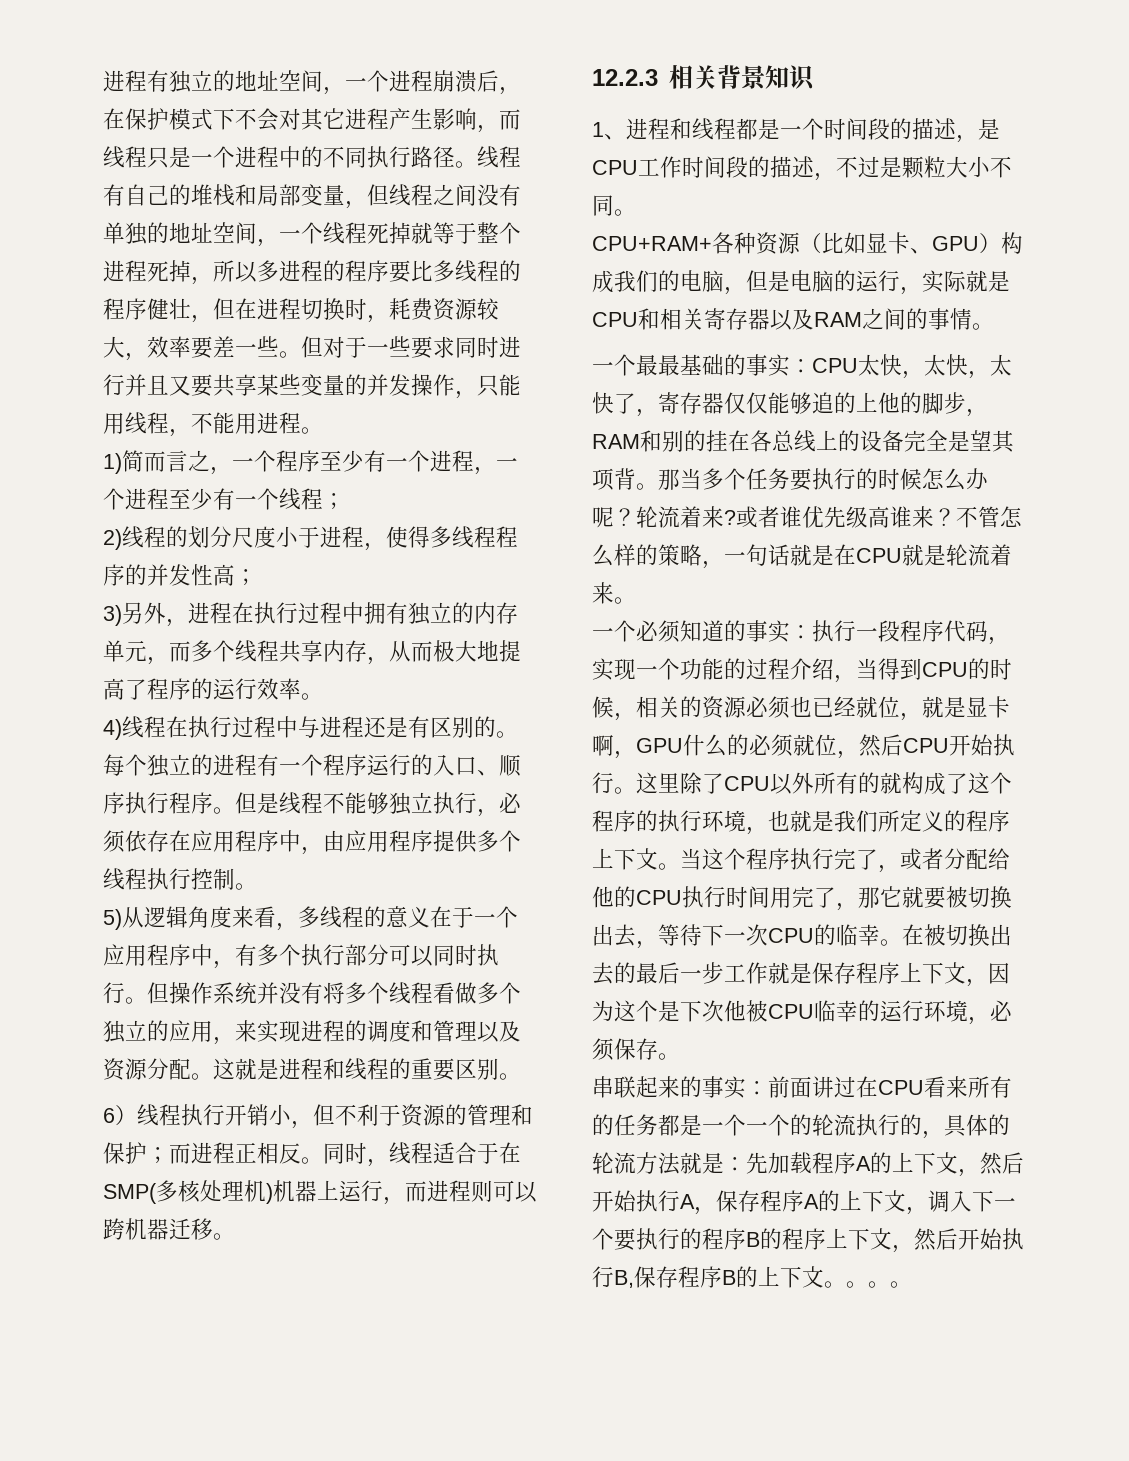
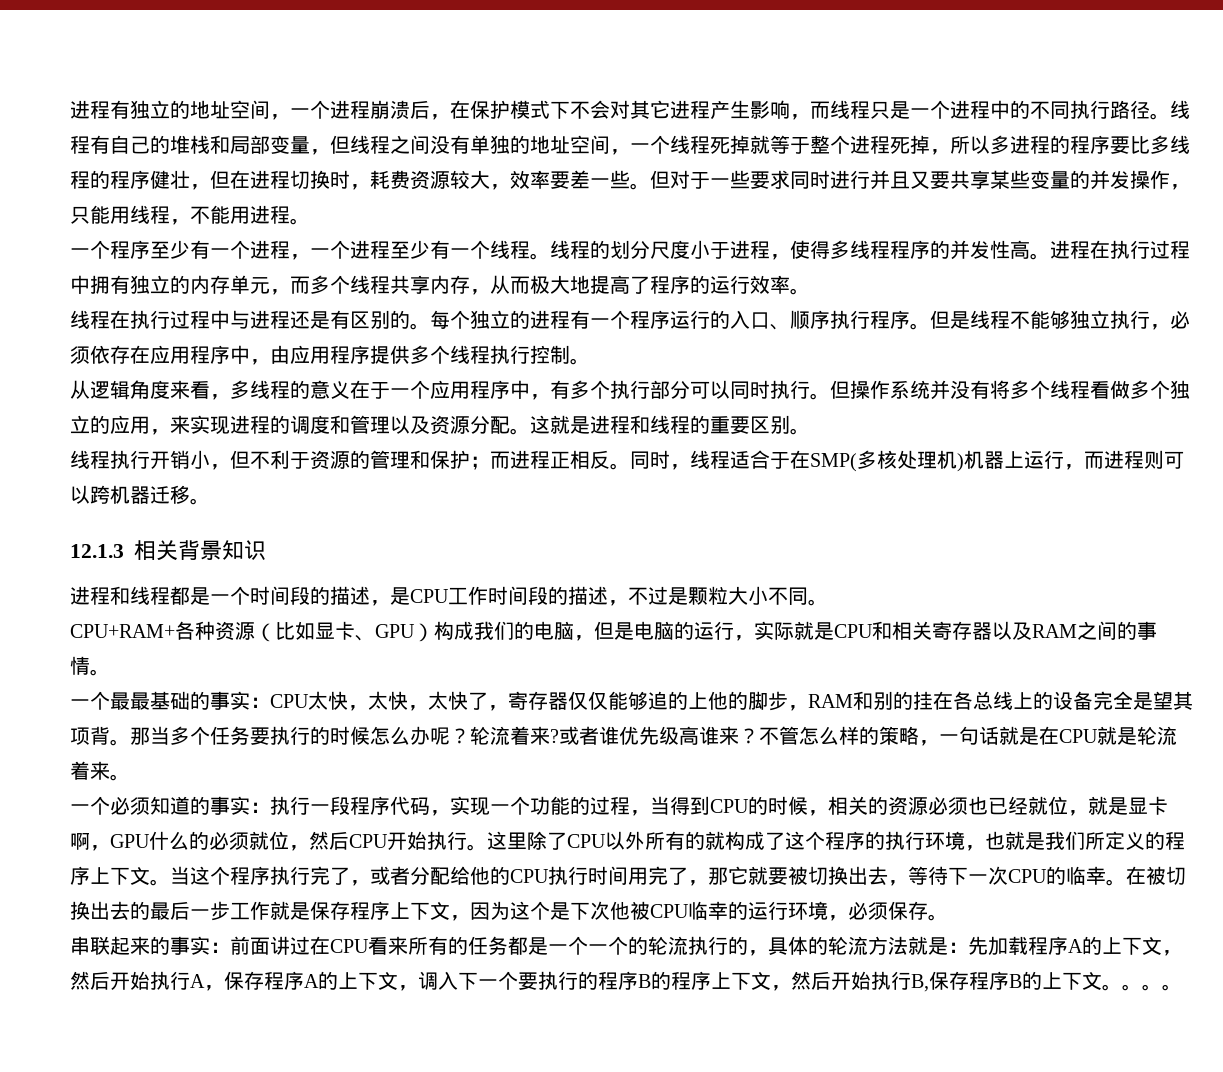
- 1)简而言之，一个程序至少有一个进程，一个进程至少有一个线程；
- 2)线程的划分尺度小于进程，使得多线程程序的并发性高；
- 3)另外，进程在执行过程中拥有独立的内存单元，而多个线程共享内存，从而极大地提高了程序的运行效率。
+ 一个程序至少有一个进程，一个进程至少有一个线程。线程的划分尺度小于进程，使得多线程程序的并发性高。进程在执行过程中拥有独立的内存单元，而多个线程共享内存，从而极大地提高了程序的运行效率。
- 4)线程在执行过程中与进程还是有区别的。
+ 线程在执行过程中与进程还是有区别的。
- 5)从逻辑角度来看，多线程的意义在于一个应用程序中，有多个执行部分可以同时执行。
+ 从逻辑角度来看，多线程的意义在于一个应用程序中，有多个执行部分可以同时执行。
- 6）线程执行开销小，但不利于资源的管理和保护；而进程正相反。
+ 线程执行开销小，但不利于资源的管理和保护；而进程正相反。
- 12.2.3相关背景知识
+ 12.1.3相关背景知识
- 1、进程和线程都是一个时间段的描述，是CPU工作时间段的描述，不过是颗粒大小不同。
+ 进程和线程都是一个时间段的描述，是CPU工作时间段的描述，不过是颗粒大小不同。
- 一个必须知道的事实：执行一段程序代码，实现一个功能的过程介绍，当得到CPU的时候，相关的资源必须也已经就位，就是显卡啊，GPU什么的必须就位，然后CPU开始执行。
+ 一个必须知道的事实：执行一段程序代码，实现一个功能的过程，当得到CPU的时候，相关的资源必须也已经就位，就是显卡啊，GPU什么的必须就位，然后CPU开始执行。

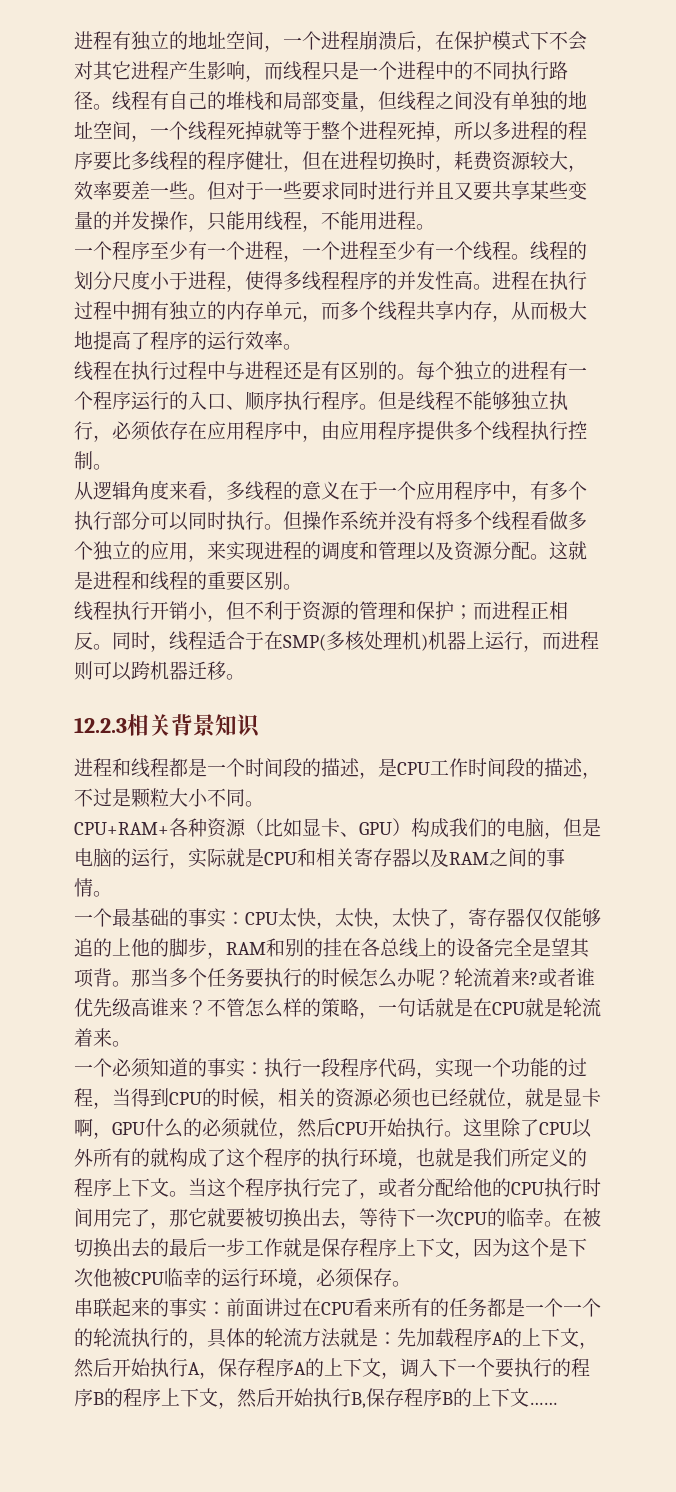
- 12.1.3相关背景知识
+ 12.2.3相关背景知识
- 一个最最基础的事实：CPU太快，太快，太快了，寄存器仅仅能够追的上他的脚步，RAM和别的挂在各总线上的设备完全是望其项背。
+ 一个最基础的事实：CPU太快，太快，太快了，寄存器仅仅能够追的上他的脚步，RAM和别的挂在各总线上的设备完全是望其项背。
- 串联起来的事实：前面讲过在CPU看来所有的任务都是一个一个的轮流执行的，具体的轮流方法就是：先加载程序A的上下文，然后开始执行A，保存程序A的上下文，调入下一个要执行的程序B的程序上下文，然后开始执行B,保存程序B的上下文。。。。
+ 串联起来的事实：前面讲过在CPU看来所有的任务都是一个一个的轮流执行的，具体的轮流方法就是：先加载程序A的上下文，然后开始执行A，保存程序A的上下文，调入下一个要执行的程序B的程序上下文，然后开始执行B,保存程序B的上下文……

